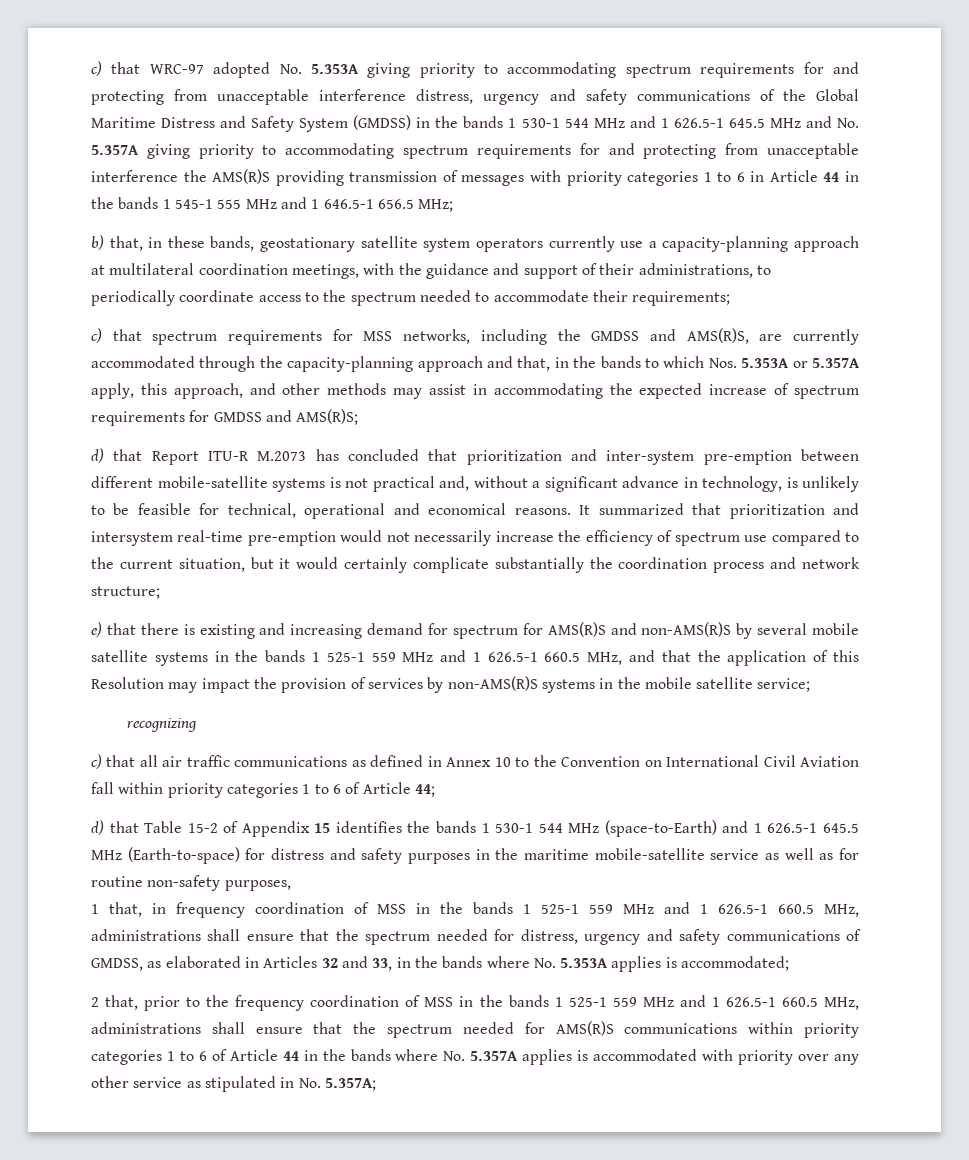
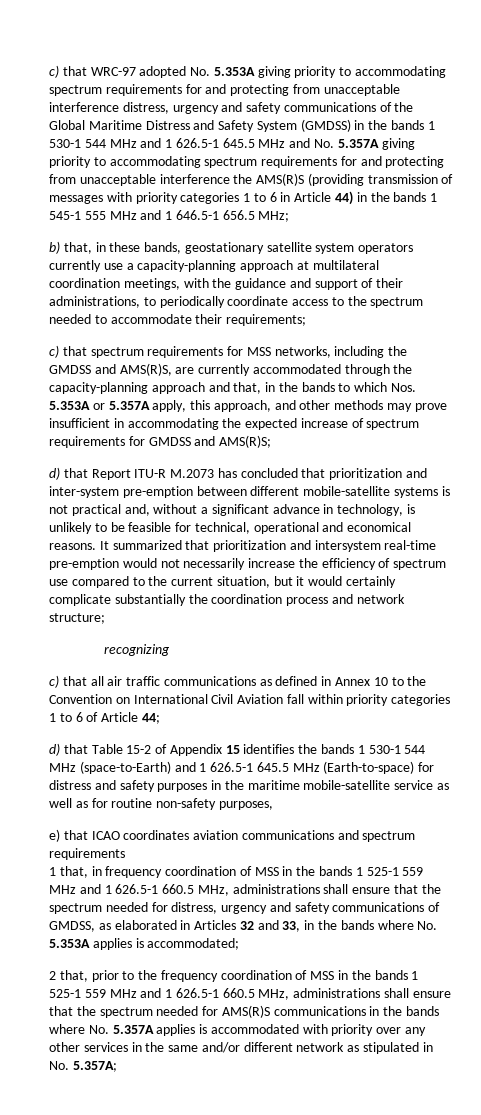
- c) that WRC-97 adopted No. 5.353A giving priority to accommodating spectrum requirements for and protecting from unacceptable interference distress, urgency and safety communications of the Global Maritime Distress and Safety System (GMDSS) in the bands 1 530-1 544 MHz and 1 626.5-1 645.5 MHz and No. 5.357A giving priority to accommodating spectrum requirements for and protecting from unacceptable interference the AMS(R)S providing transmission of messages with priority categories 1 to 6 in Article 44 in the bands 1 545-1 555 MHz and 1 646.5-1 656.5 MHz;
+ c) that WRC-97 adopted No. 5.353A giving priority to accommodating spectrum requirements for and protecting from unacceptable interference distress, urgency and safety communications of the Global Maritime Distress and Safety System (GMDSS) in the bands 1 530-1 544 MHz and 1 626.5-1 645.5 MHz and No. 5.357A giving priority to accommodating spectrum requirements for and protecting from unacceptable interference the AMS(R)S (providing transmission of messages with priority categories 1 to 6 in Article 44) in the bands 1 545-1 555 MHz and 1 646.5-1 656.5 MHz;
- c) that spectrum requirements for MSS networks, including the GMDSS and AMS(R)S, are currently accommodated through the capacity-planning approach and that, in the bands to which Nos. 5.353A or 5.357A apply, this approach, and other methods may assist in accommodating the expected increase of spectrum requirements for GMDSS and AMS(R)S;
+ c) that spectrum requirements for MSS networks, including the GMDSS and AMS(R)S, are currently accommodated through the capacity-planning approach and that, in the bands to which Nos. 5.353A or 5.357A apply, this approach, and other methods may prove insufficient in accommodating the expected increase of spectrum requirements for GMDSS and AMS(R)S;
- e) that there is existing and increasing demand for spectrum for AMS(R)S and non-AMS(R)S by several mobile satellite systems in the bands 1 525-1 559 MHz and 1 626.5-1 660.5 MHz, and that the application of this Resolution may impact the provision of services by non-AMS(R)S systems in the mobile satellite service;
+ e) that ICAO coordinates aviation communications and spectrum requirements
- 2 that, prior to the frequency coordination of MSS in the bands 1 525-1 559 MHz and 1 626.5-1 660.5 MHz, administrations shall ensure that the spectrum needed for AMS(R)S communications within priority categories 1 to 6 of Article 44 in the bands where No. 5.357A applies is accommodated with priority over any other service as stipulated in No. 5.357A;
+ 2 that, prior to the frequency coordination of MSS in the bands 1 525-1 559 MHz and 1 626.5-1 660.5 MHz, administrations shall ensure that the spectrum needed for AMS(R)S communications in the bands where No. 5.357A applies is accommodated with priority over any other services in the same and/or different network as stipulated in No. 5.357A;

